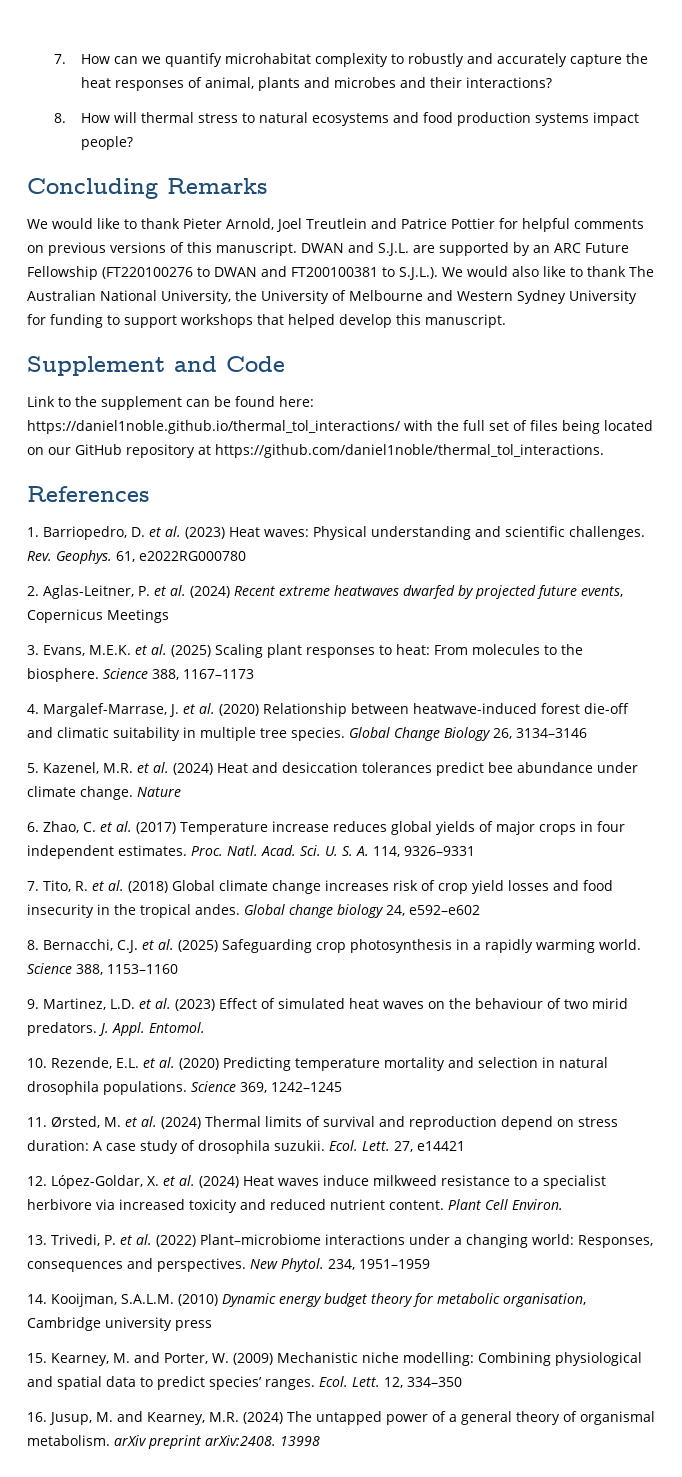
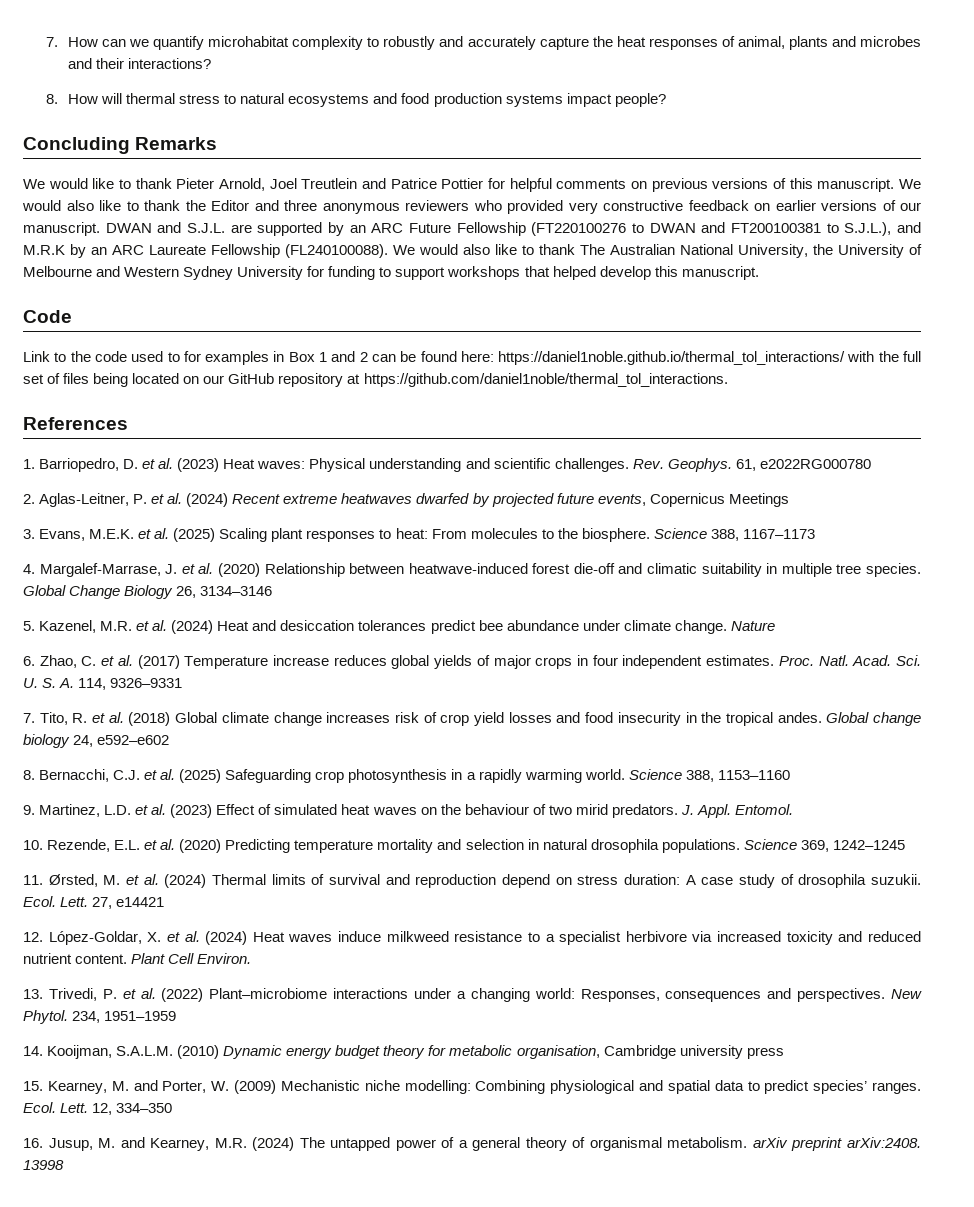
+ We would also like to thank the Editor and three anonymous reviewers who provided very constructive feedback on earlier versions of our manuscript.
- DWAN and S.J.L. are supported by an ARC Future Fellowship (FT220100276 to DWAN and FT200100381 to S.J.L.). We would also like to thank The Australian National University, the University of Melbourne and Western Sydney University for funding to support workshops that helped develop this manuscript.
+ DWAN and S.J.L. are supported by an ARC Future Fellowship (FT220100276 to DWAN and FT200100381 to S.J.L.), and M.R.K by an ARC Laureate Fellowship (FL240100088). We would also like to thank The Australian National University, the University of Melbourne and Western Sydney University for funding to support workshops that helped develop this manuscript.
- Supplement and Code
+ Code
- Link to the supplement can be found here: https://daniel1noble.github.io/thermal_tol_interactions/ with the full set of files being located on our GitHub repository at https://github.com/daniel1noble/thermal_tol_interactions.
+ Link to the code used to for examples in Box 1 and 2 can be found here: https://daniel1noble.github.io/thermal_tol_interactions/ with the full set of files being located on our GitHub repository at https://github.com/daniel1noble/thermal_tol_interactions.

